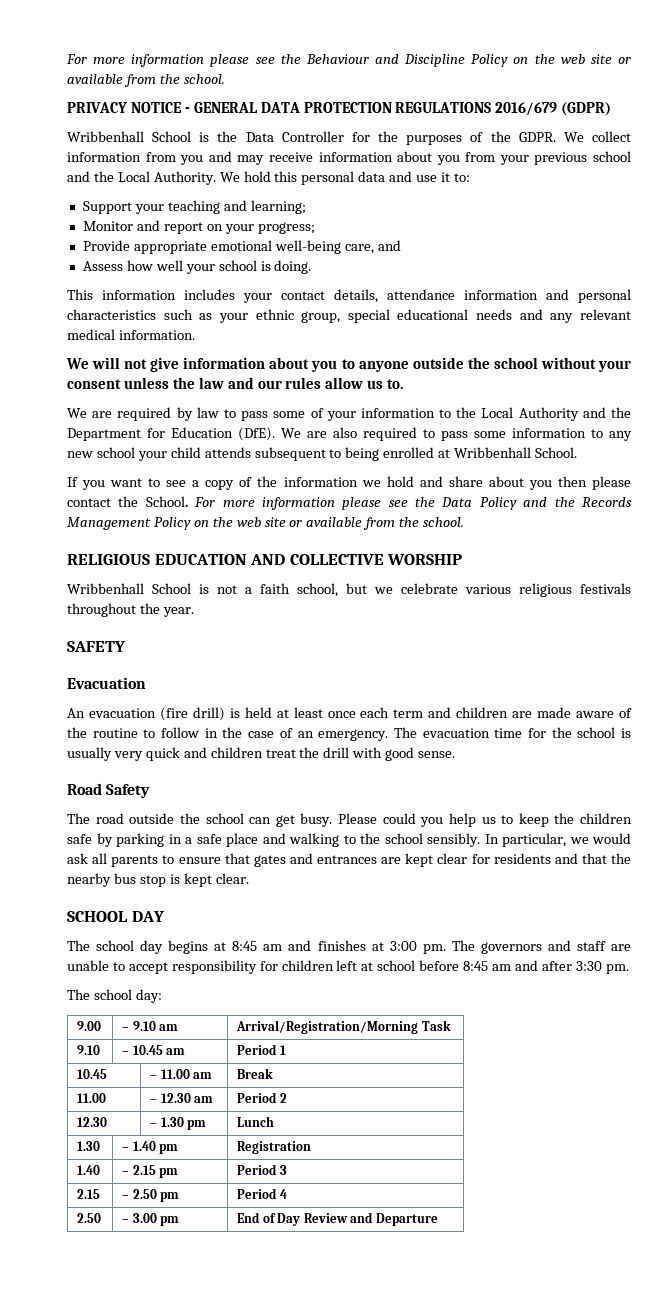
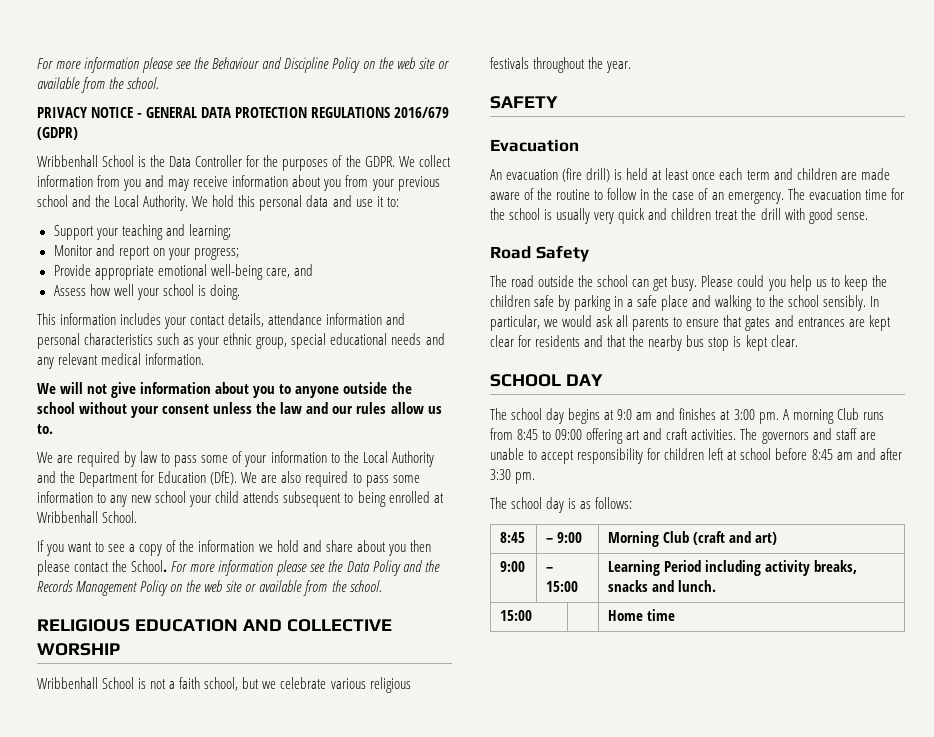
- The school day begins at 8:45 am and finishes at 3:00 pm.
+ The school day begins at 9:0 am and finishes at 3:00 pm.
+ A morning Club runs from 8:45 to 09:00 offering art and craft activities.
- The school day:
- 9.00 | – 9.10 am | Arrival/Registration/Morning Task
- 9.10 | – 10.45 am | Period 1
- 10.45 | – 11.00 am | Break
- 11.00 | – 12.30 am | Period 2
- 12.30 | – 1.30 pm | Lunch
- 1.30 | – 1.40 pm | Registration
- 1.40 | – 2.15 pm | Period 3
- 2.15 | – 2.50 pm | Period 4
- 2.50 | – 3.00 pm | End of Day Review and Departure
+ The school day is as follows:
+ 8:45 | – 9:00 | Morning Club (craft and art)
+ 9:00 | – 15:00 | Learning Period including activity breaks, snacks and lunch.
+ 15:00 | | Home time

